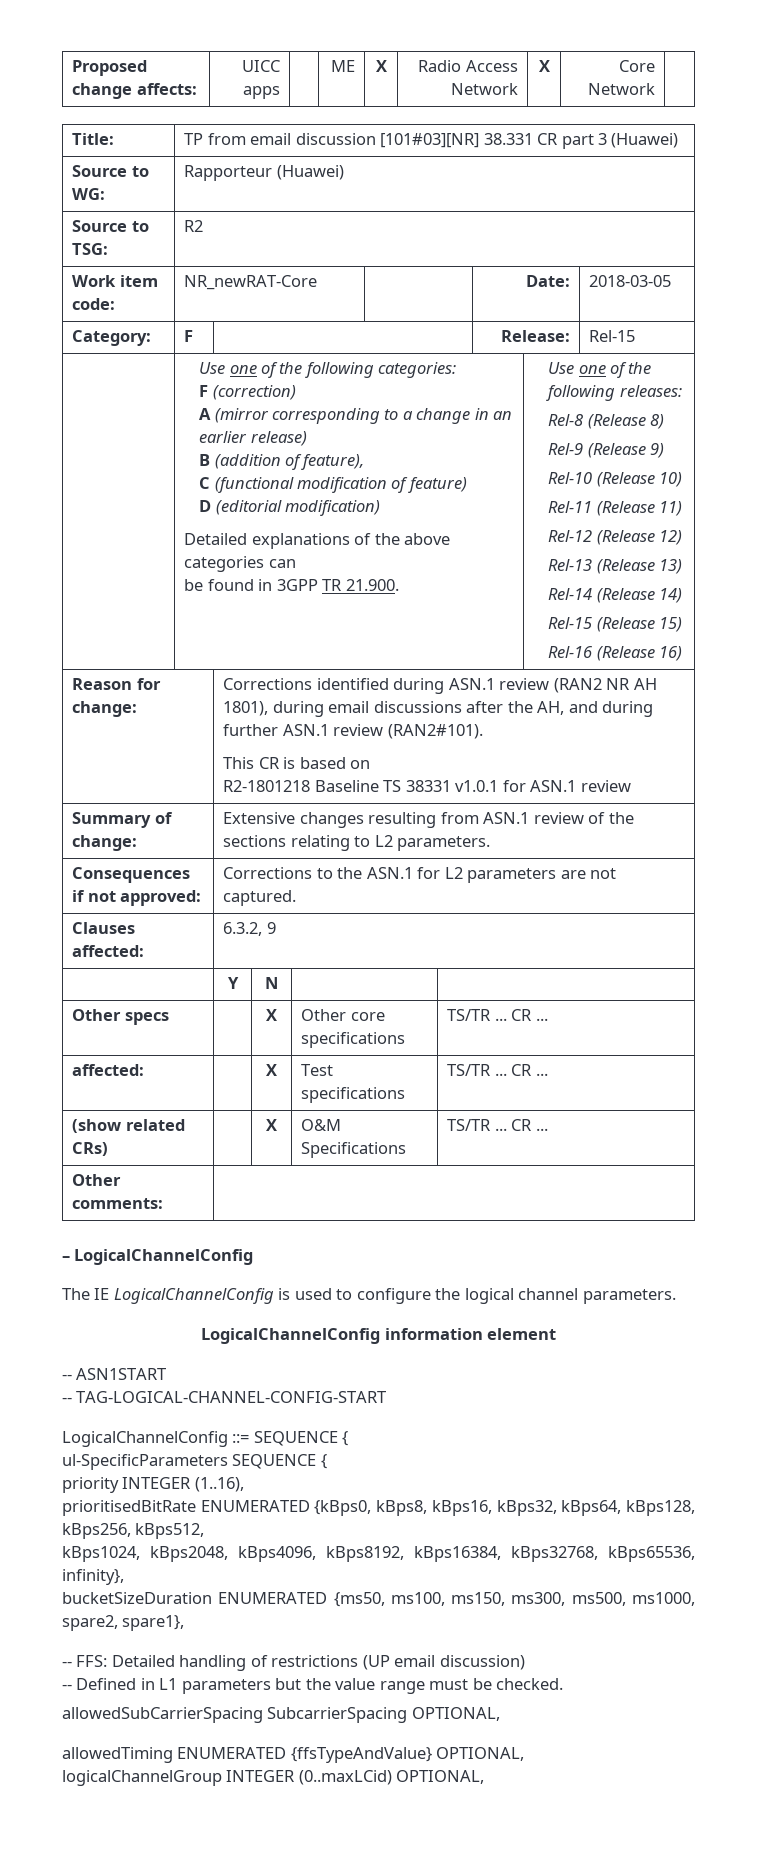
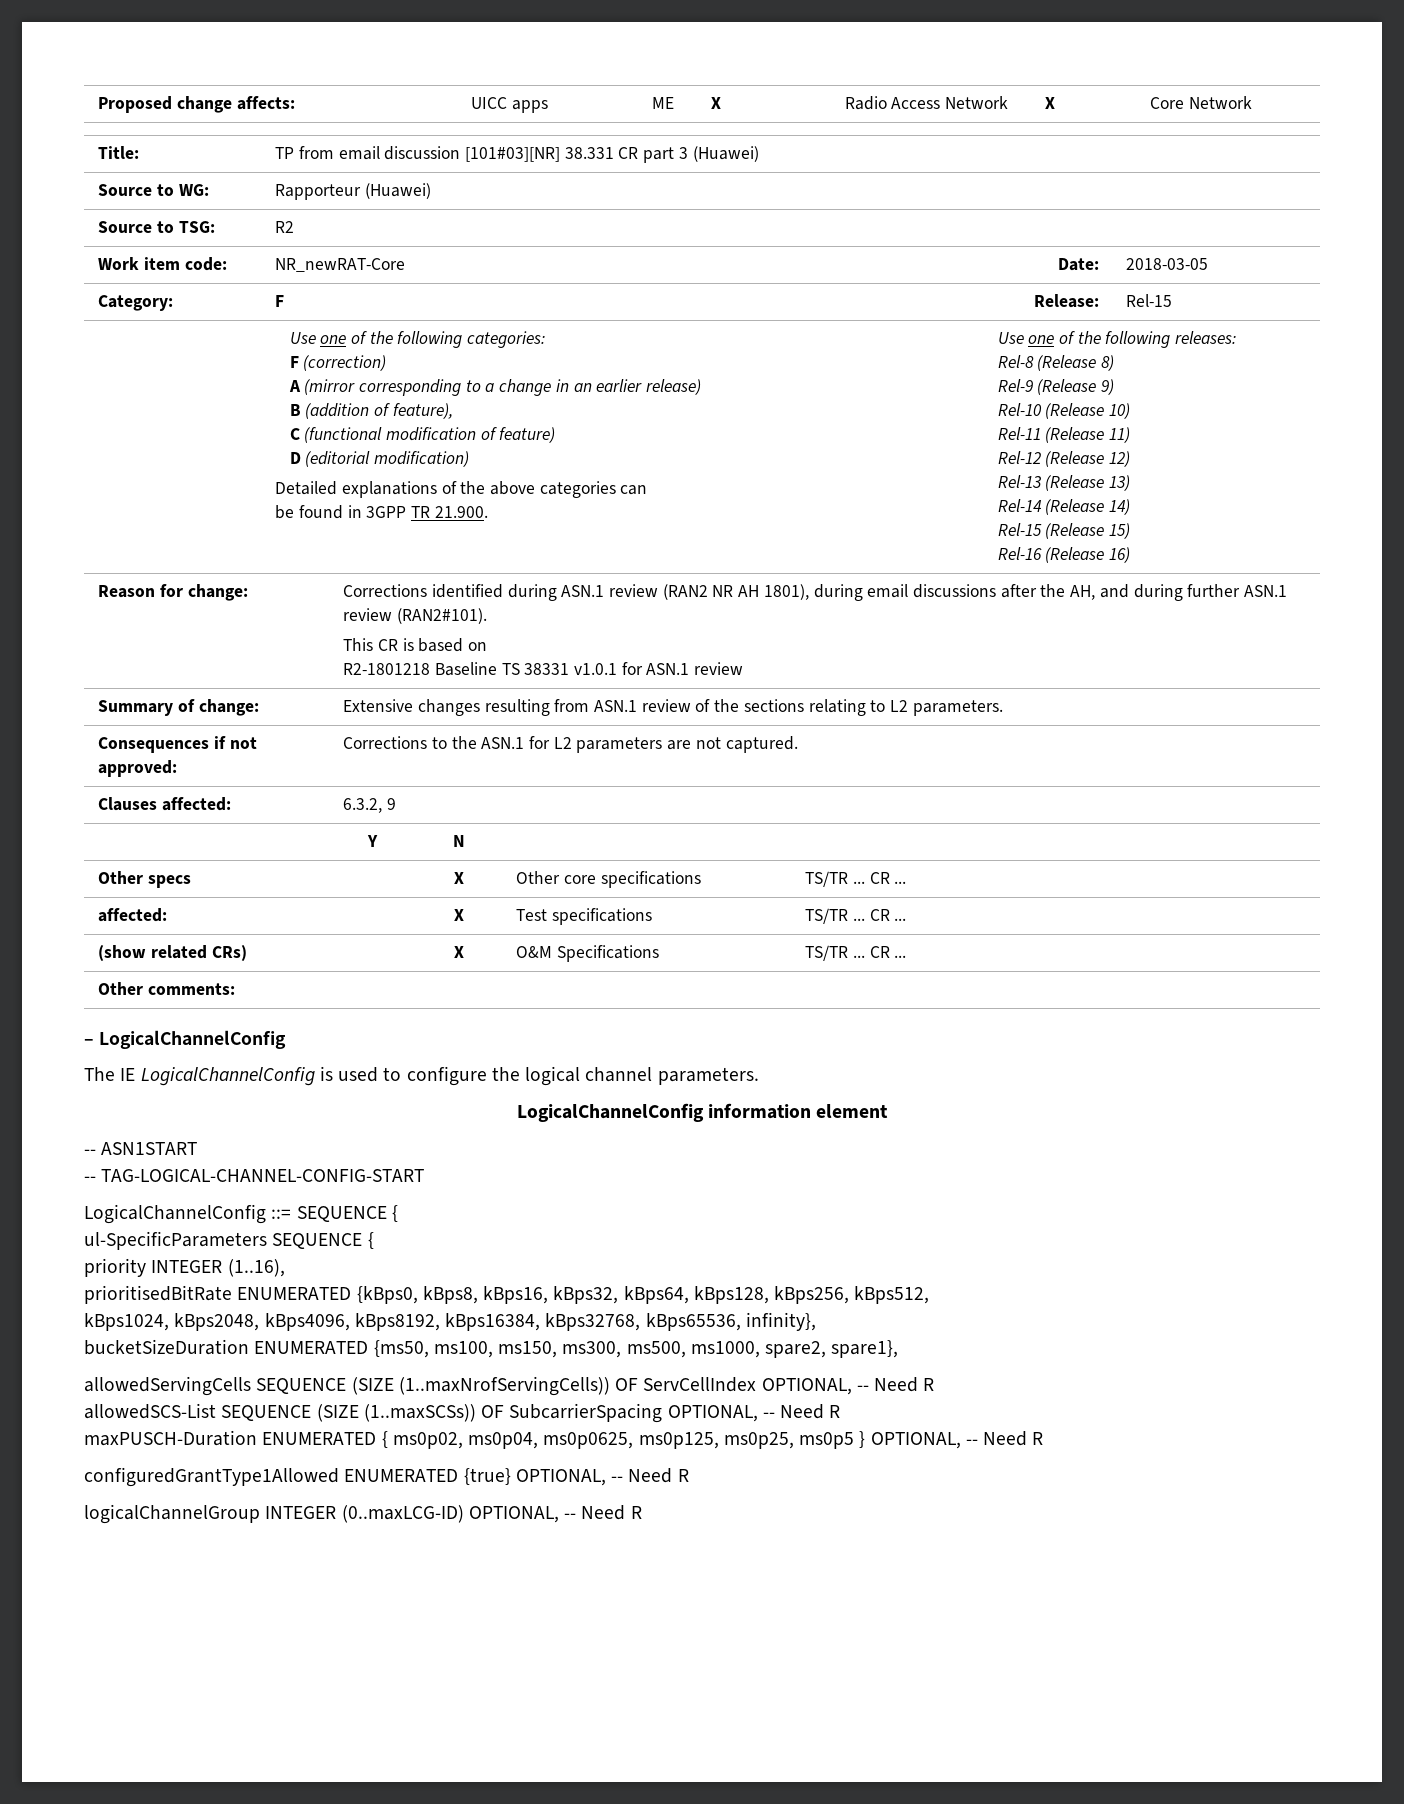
- -- FFS: Detailed handling of restrictions (UP email discussion)
- -- Defined in L1 parameters but the value range must be checked.
- allowedSubCarrierSpacing SubcarrierSpacing OPTIONAL,
- allowedTiming ENUMERATED {ffsTypeAndValue} OPTIONAL,
- logicalChannelGroup INTEGER (0..maxLCid) OPTIONAL,
+ allowedServingCells SEQUENCE (SIZE (1..maxNrofServingCells)) OF ServCellIndex OPTIONAL, -- Need R
+ allowedSCS-List SEQUENCE (SIZE (1..maxSCSs)) OF SubcarrierSpacing OPTIONAL, -- Need R
+ maxPUSCH-Duration ENUMERATED { ms0p02, ms0p04, ms0p0625, ms0p125, ms0p25, ms0p5 } OPTIONAL, -- Need R
+ configuredGrantType1Allowed ENUMERATED {true} OPTIONAL, -- Need R
+ logicalChannelGroup INTEGER (0..maxLCG-ID) OPTIONAL, -- Need R

